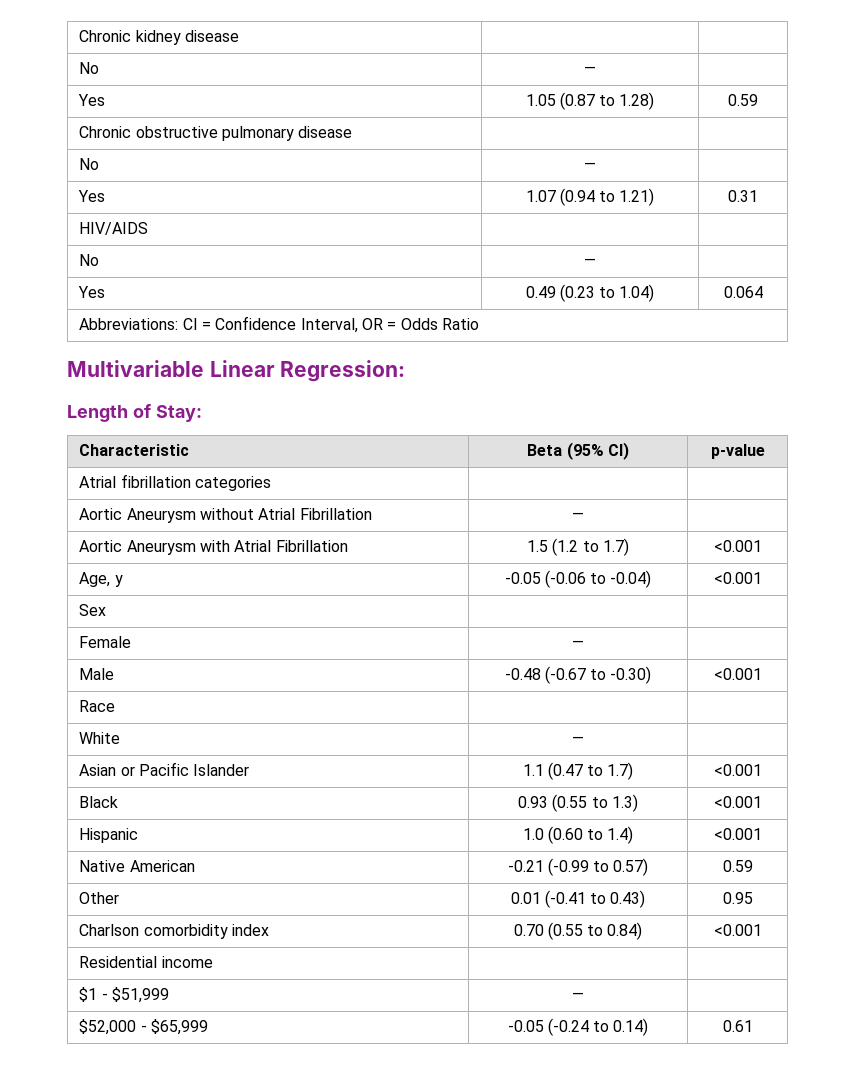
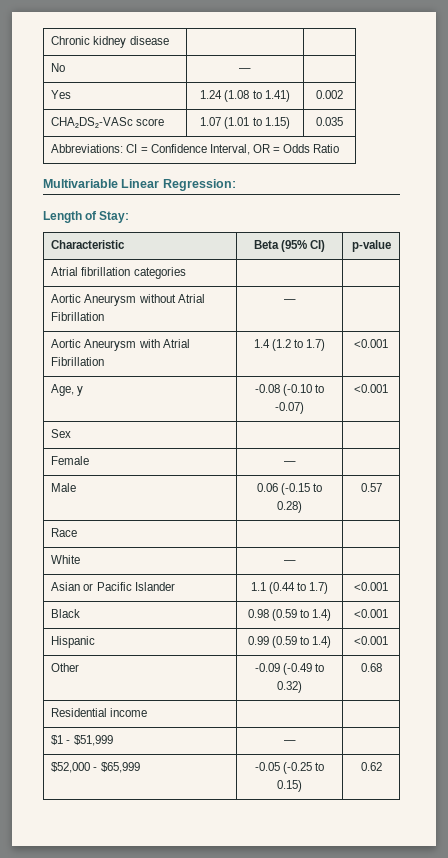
- Yes | 1.05 (0.87 to 1.28) | 0.59
- Chronic obstructive pulmonary disease | |
- No | — |
- Yes | 1.07 (0.94 to 1.21) | 0.31
- HIV/AIDS | |
- No | — |
- Yes | 0.49 (0.23 to 1.04) | 0.064
+ Yes | 1.24 (1.08 to 1.41) | 0.002
+ CHA₂DS₂-VASc score | 1.07 (1.01 to 1.15) | 0.035
- Aortic Aneurysm with Atrial Fibrillation | 1.5 (1.2 to 1.7) | <0.001
+ Aortic Aneurysm with Atrial Fibrillation | 1.4 (1.2 to 1.7) | <0.001
- Age, y | -0.05 (-0.06 to -0.04) | <0.001
+ Age, y | -0.08 (-0.10 to -0.07) | <0.001
- Male | -0.48 (-0.67 to -0.30) | <0.001
+ Male | 0.06 (-0.15 to 0.28) | 0.57
- Asian or Pacific Islander | 1.1 (0.47 to 1.7) | <0.001
+ Asian or Pacific Islander | 1.1 (0.44 to 1.7) | <0.001
- Black | 0.93 (0.55 to 1.3) | <0.001
+ Black | 0.98 (0.59 to 1.4) | <0.001
- Hispanic | 1.0 (0.60 to 1.4) | <0.001
- Native American | -0.21 (-0.99 to 0.57) | 0.59
- Other | 0.01 (-0.41 to 0.43) | 0.95
- Charlson comorbidity index | 0.70 (0.55 to 0.84) | <0.001
+ Hispanic | 0.99 (0.59 to 1.4) | <0.001
+ Other | -0.09 (-0.49 to 0.32) | 0.68
- $52,000 - $65,999 | -0.05 (-0.24 to 0.14) | 0.61
+ $52,000 - $65,999 | -0.05 (-0.25 to 0.15) | 0.62

